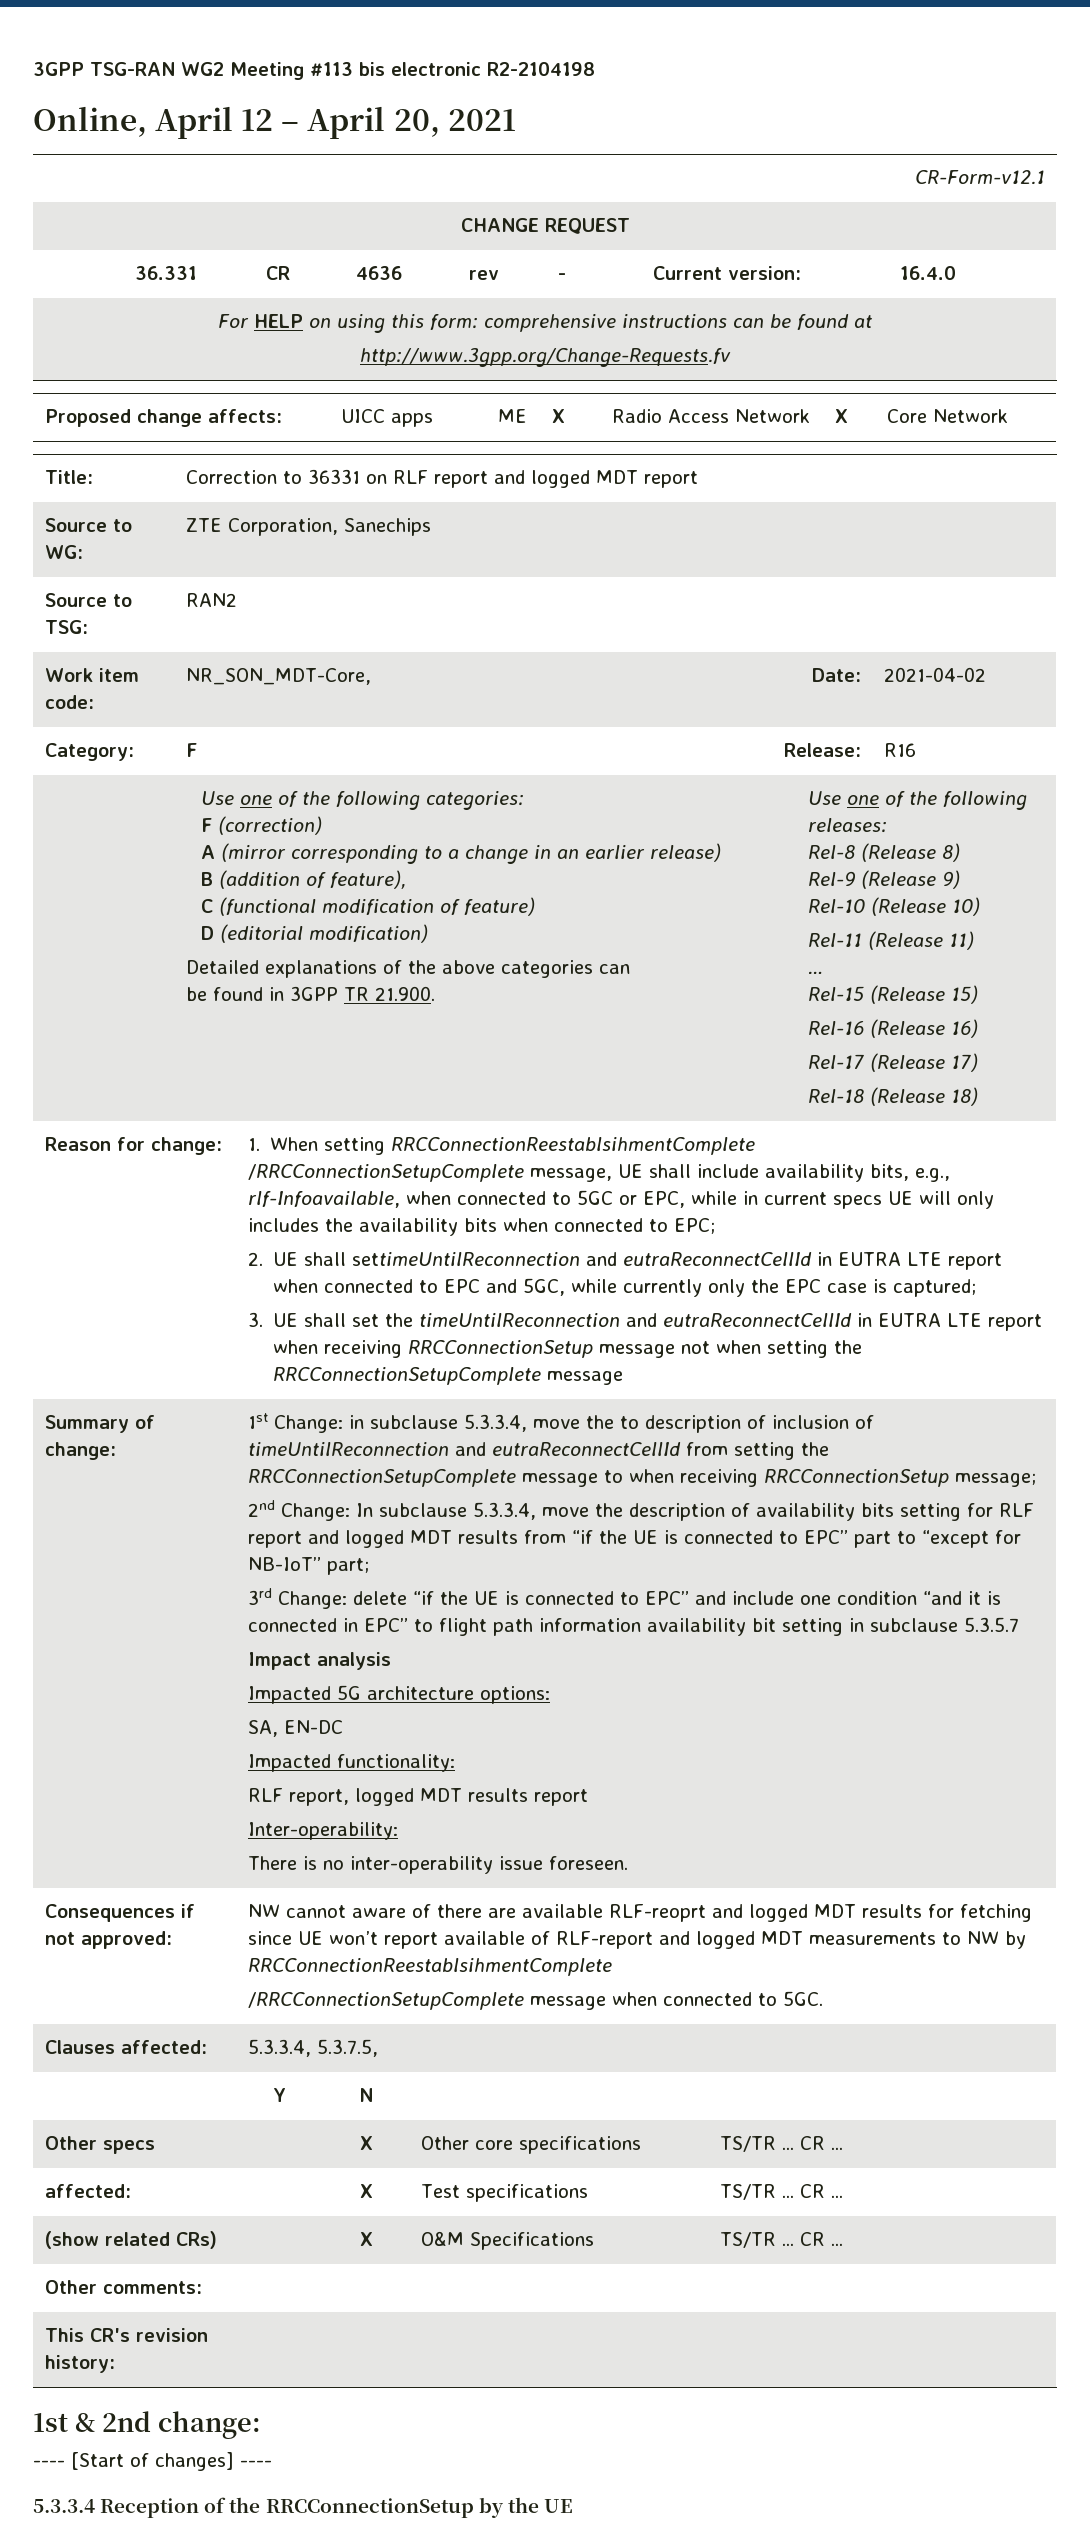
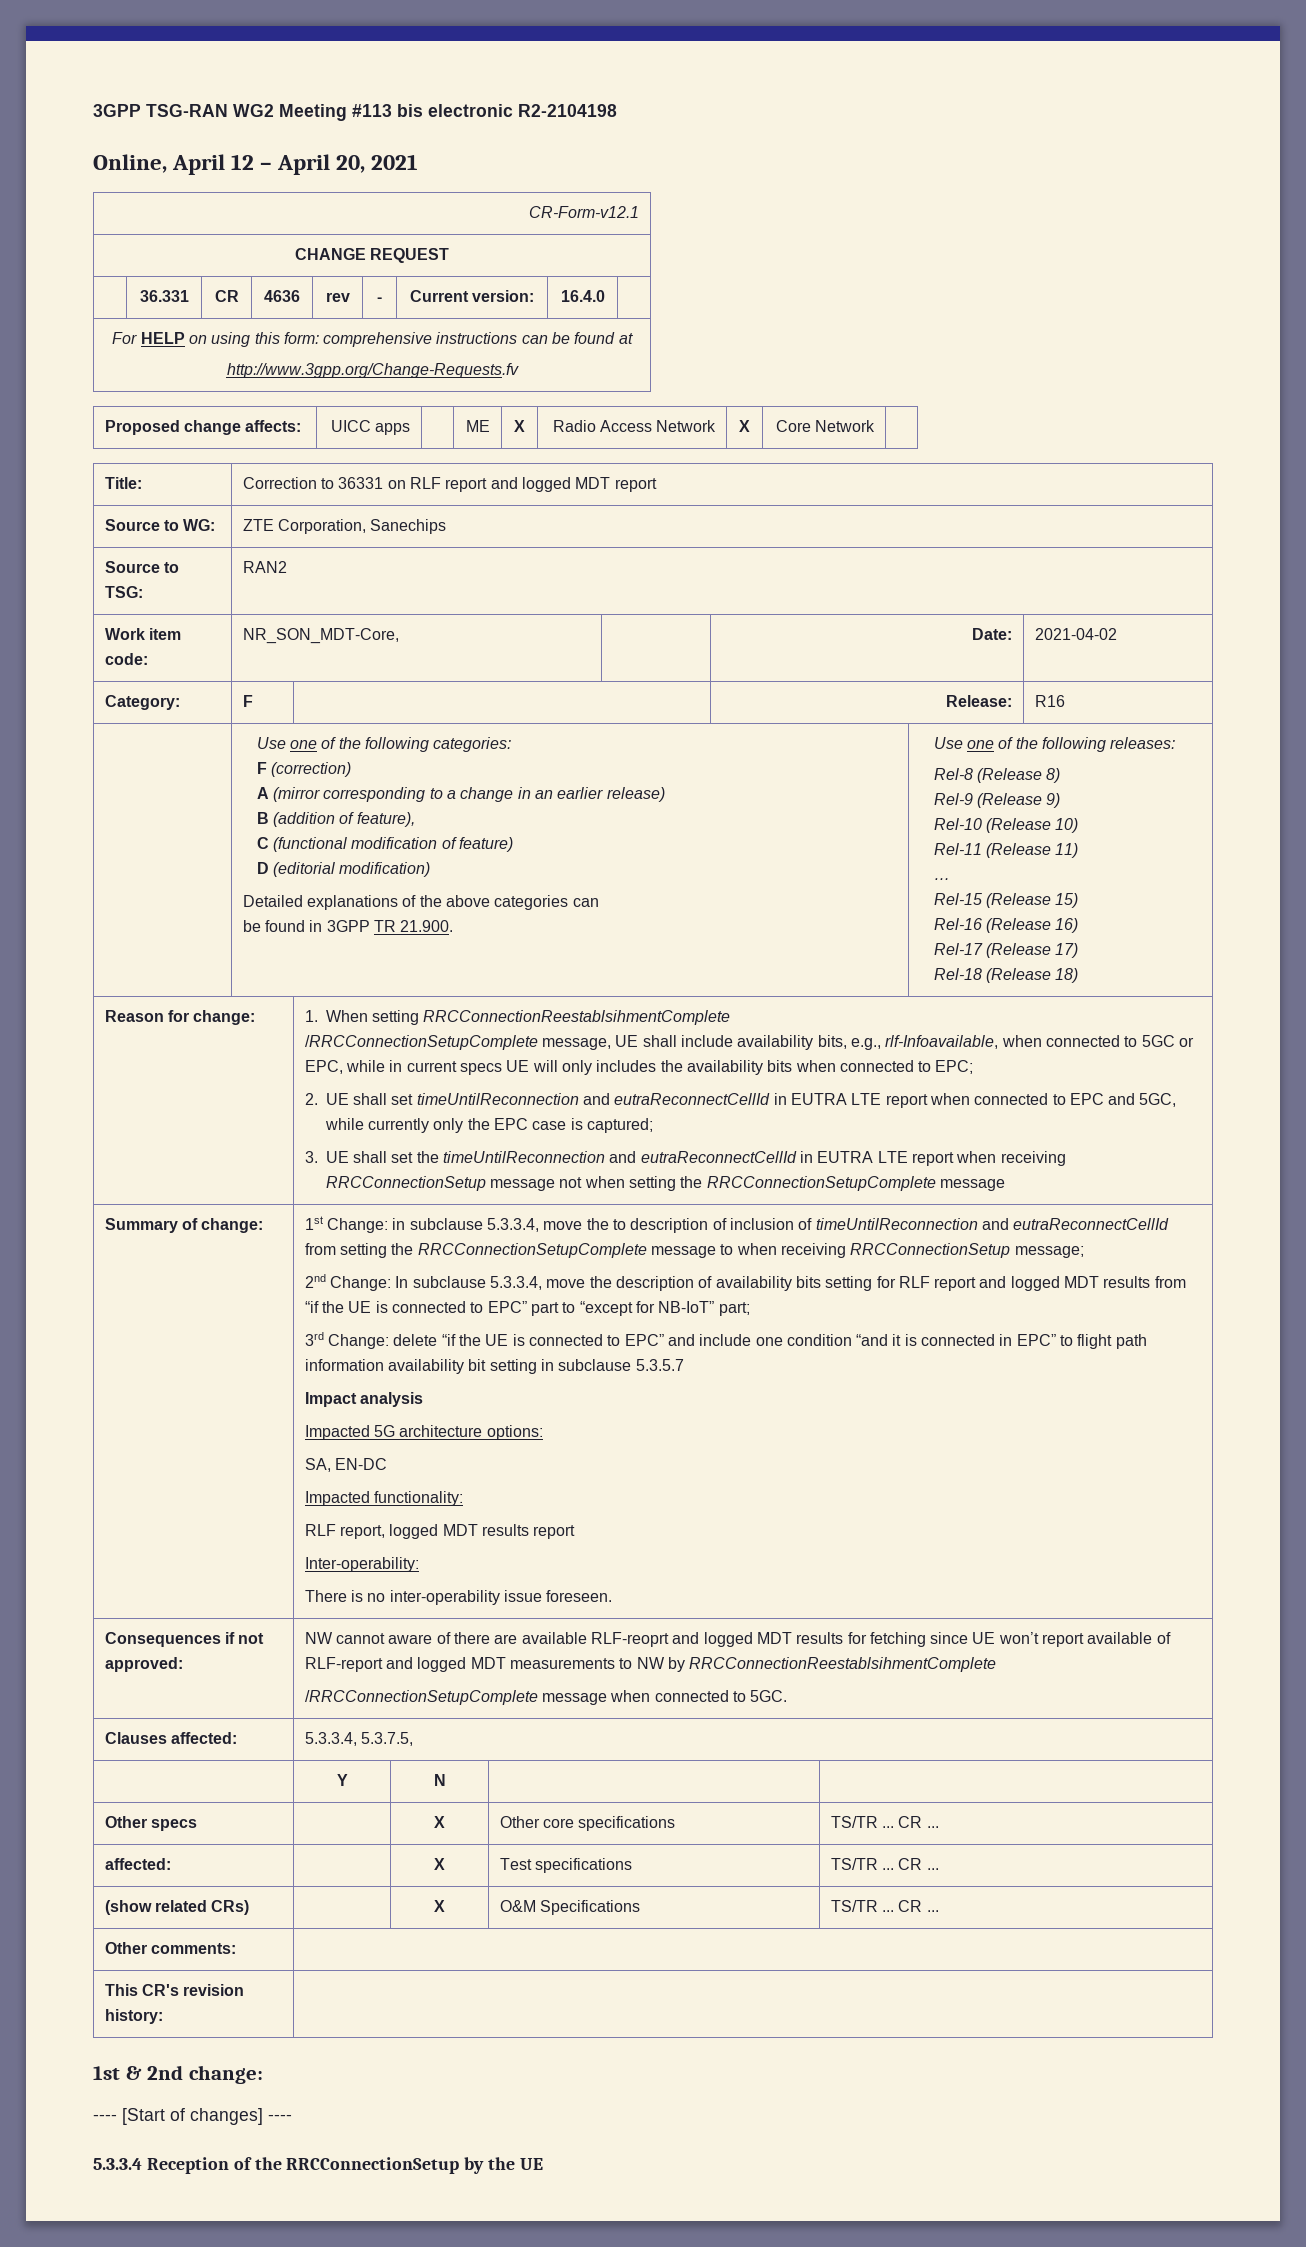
- 2. UE shall settimeUntilReconnection and eutraReconnectCellId in EUTRA LTE report when connected to EPC and 5GC, while currently only the EPC case is captured;
+ 2. UE shall set timeUntilReconnection and eutraReconnectCellId in EUTRA LTE report when connected to EPC and 5GC, while currently only the EPC case is captured;

